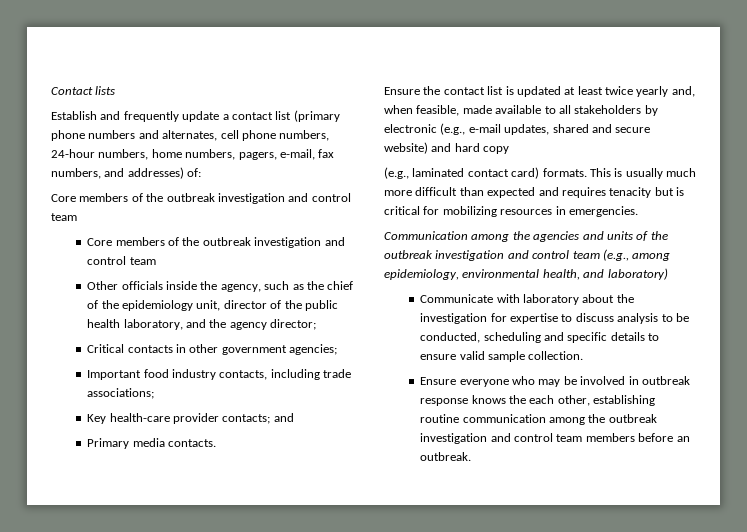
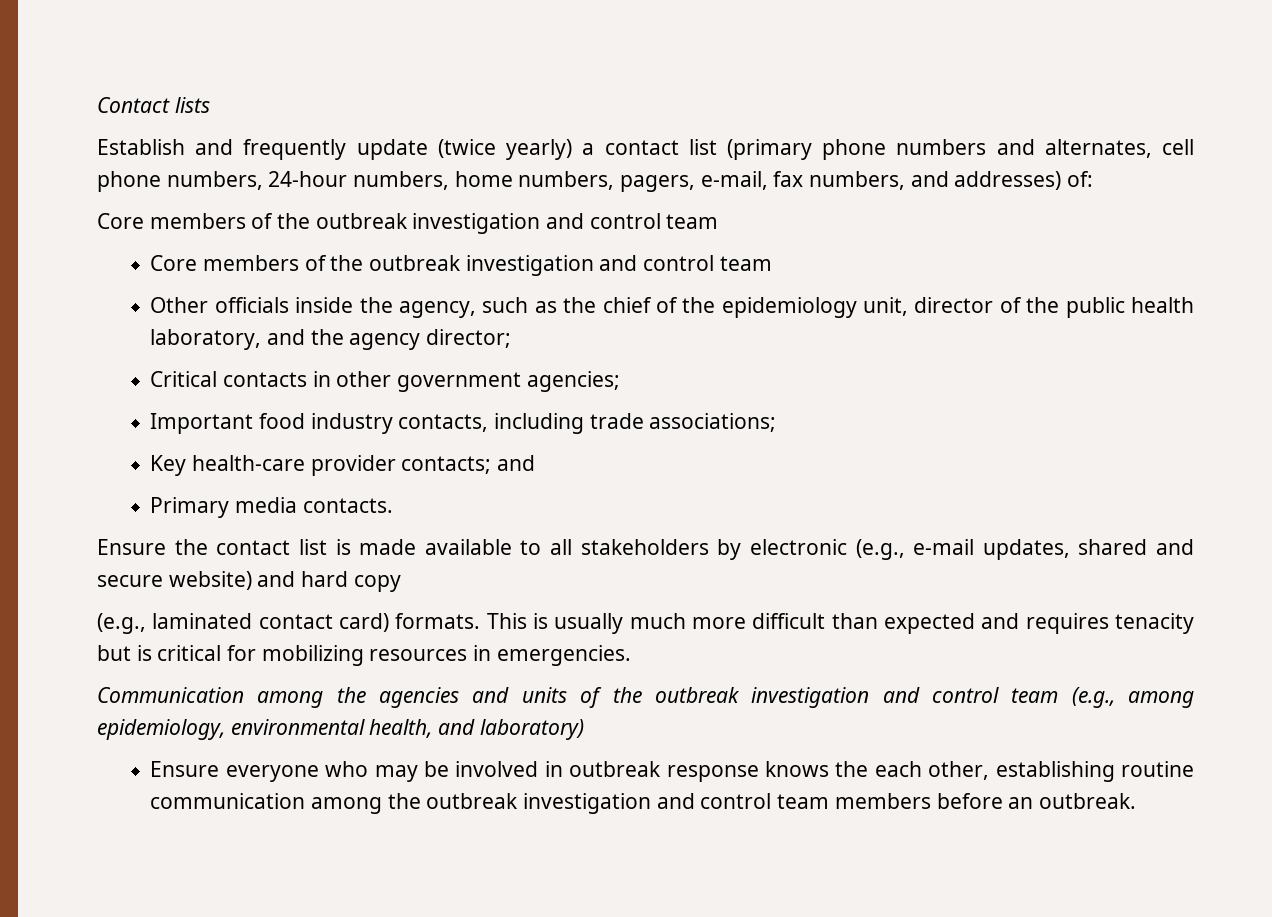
- Establish and frequently update a contact list (primary phone numbers and alternates, cell phone numbers, 24-hour numbers, home numbers, pagers, e-mail, fax numbers, and addresses) of:
+ Establish and frequently update (twice yearly) a contact list (primary phone numbers and alternates, cell phone numbers, 24-hour numbers, home numbers, pagers, e-mail, fax numbers, and addresses) of:
- Ensure the contact list is updated at least twice yearly and, when feasible, made available to all stakeholders by electronic (e.g., e-mail updates, shared and secure website) and hard copy
+ Ensure the contact list is made available to all stakeholders by electronic (e.g., e-mail updates, shared and secure website) and hard copy
- Communicate with laboratory about the investigation for expertise to discuss analysis to be conducted, scheduling and specific details to ensure valid sample collection.

